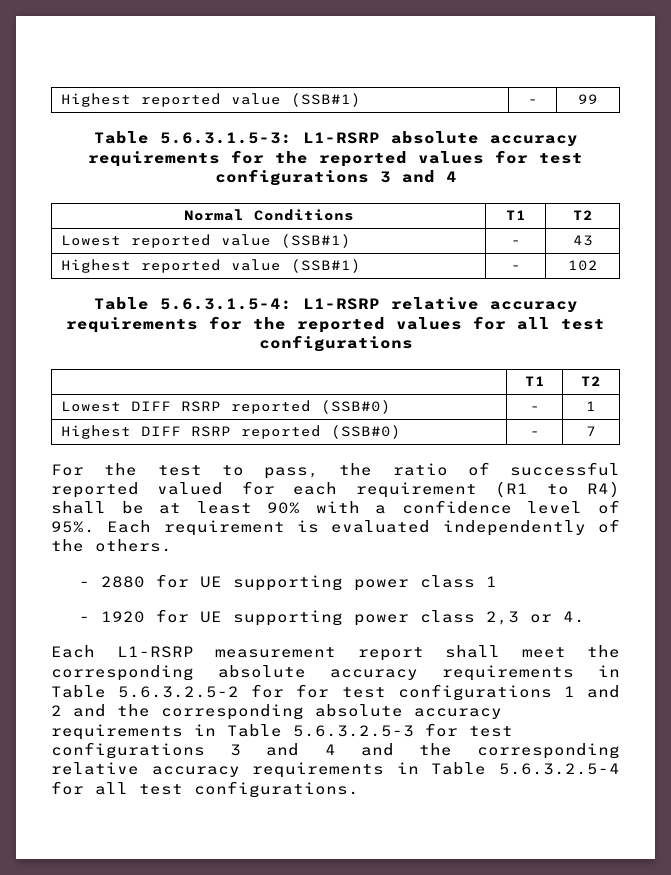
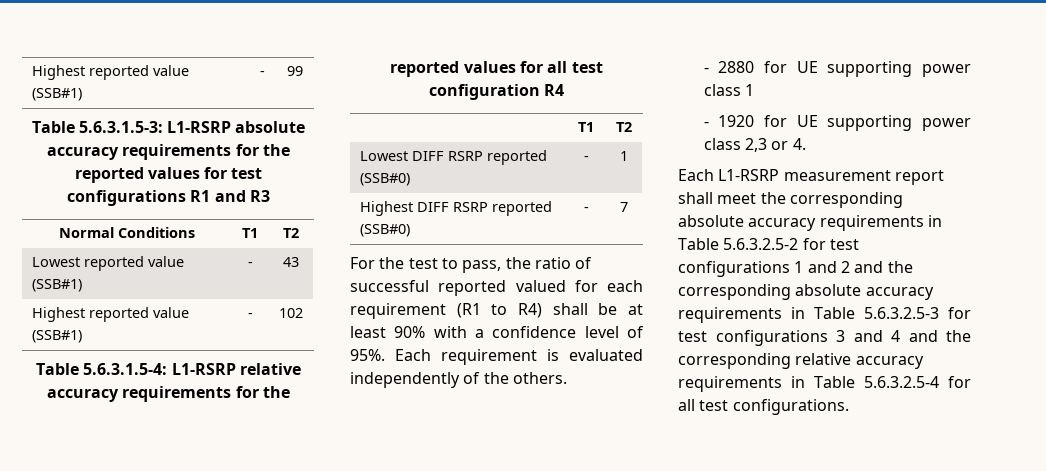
- Table 5.6.3.1.5-3: L1-RSRP absolute accuracy requirements for the reported values for test configurations 3 and 4
+ Table 5.6.3.1.5-3: L1-RSRP absolute accuracy requirements for the reported values for test configurations R1 and R3
- Table 5.6.3.1.5-4: L1-RSRP relative accuracy requirements for the reported values for all test configurations
+ Table 5.6.3.1.5-4: L1-RSRP relative accuracy requirements for the reported values for all test configuration R4
- Each L1-RSRP measurement report shall meet the corresponding absolute accuracy requirements in Table 5.6.3.2.5-2 for for test configurations 1 and 2 and the corresponding absolute accuracy requirements in Table 5.6.3.2.5-3 for test configurations 3 and 4 and the corresponding relative accuracy requirements in Table 5.6.3.2.5-4 for all test configurations.
+ Each L1-RSRP measurement report shall meet the corresponding absolute accuracy requirements in Table 5.6.3.2.5-2 for test configurations 1 and 2 and the corresponding absolute accuracy requirements in Table 5.6.3.2.5-3 for test configurations 3 and 4 and the corresponding relative accuracy requirements in Table 5.6.3.2.5-4 for all test configurations.

